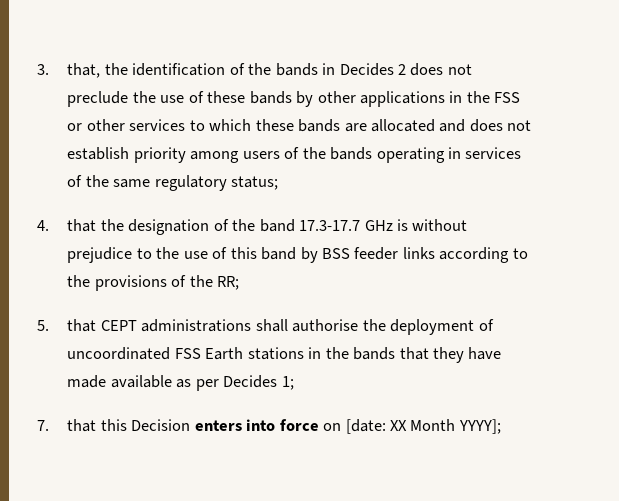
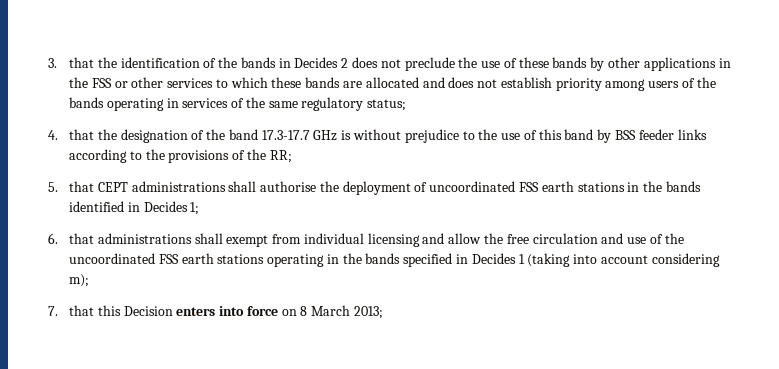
- 3. that, the identification of the bands in Decides 2 does not preclude the use of these bands by other applications in the FSS or other services to which these bands are allocated and does not establish priority among users of the bands operating in services of the same regulatory status;
+ 3. that the identification of the bands in Decides 2 does not preclude the use of these bands by other applications in the FSS or other services to which these bands are allocated and does not establish priority among users of the bands operating in services of the same regulatory status;
- 5. that CEPT administrations shall authorise the deployment of uncoordinated FSS Earth stations in the bands that they have made available as per Decides 1;
+ 5. that CEPT administrations shall authorise the deployment of uncoordinated FSS earth stations in the bands identified in Decides 1;
+ 6. that administrations shall exempt from individual licensing and allow the free circulation and use of the uncoordinated FSS earth stations operating in the bands specified in Decides 1 (taking into account considering m);
- 7. that this Decision enters into force on [date: XX Month YYYY];
+ 7. that this Decision enters into force on 8 March 2013;

